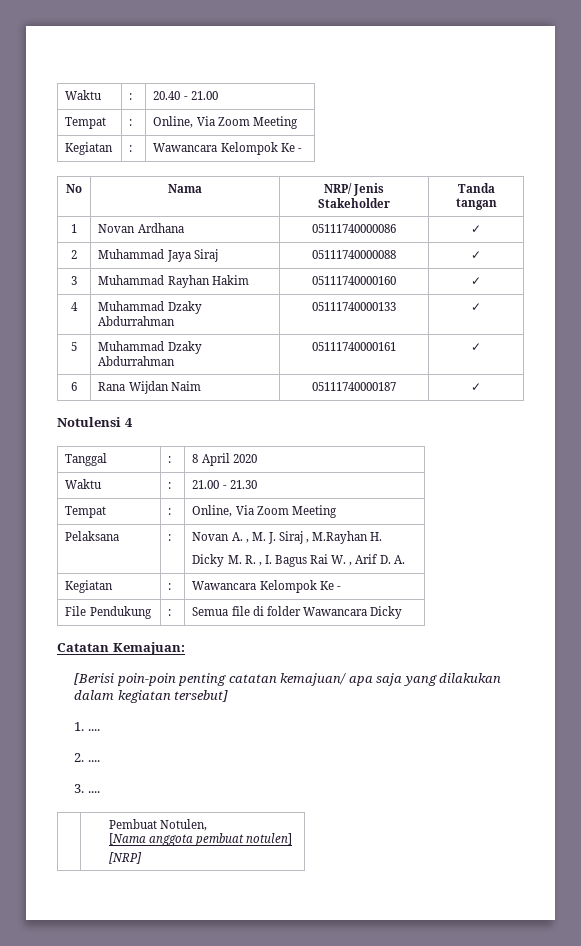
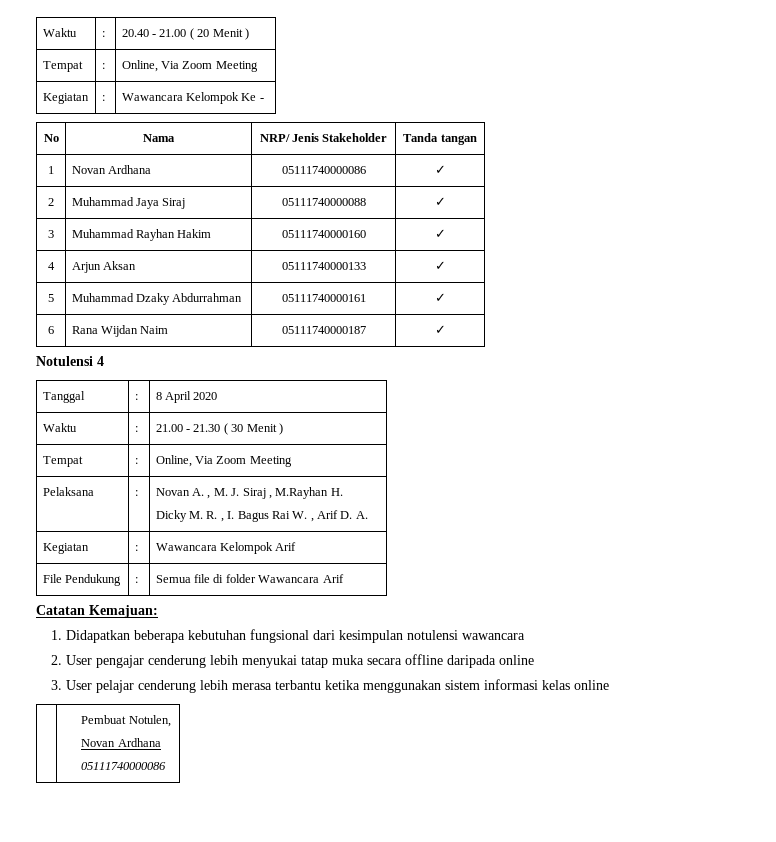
- Waktu | : | 20.40 - 21.00
+ Waktu | : | 20.40 - 21.00 ( 20 Menit )
- 4 | Muhammad Dzaky Abdurrahman | 05111740000133 | ✓
+ 4 | Arjun Aksan | 05111740000133 | ✓
- Waktu | : | 21.00 - 21.30
+ Waktu | : | 21.00 - 21.30 ( 30 Menit )
  Pelaksana | : | Novan A. , M. J. Siraj , M.Rayhan H.
  Dicky M. R. , I. Bagus Rai W. , Arif D. A.
- Kegiatan | : | Wawancara Kelompok Ke -
+ Kegiatan | : | Wawancara Kelompok Arif
- File Pendukung | : | Semua file di folder Wawancara Dicky
+ File Pendukung | : | Semua file di folder Wawancara Arif
- [Berisi poin-poin penting catatan kemajuan/ apa saja yang dilakukan dalam kegiatan tersebut]
- 1. ....
- 2. ....
- 3. ....
+ 1. Didapatkan beberapa kebutuhan fungsional dari kesimpulan notulensi wawancara
+ 2. User pengajar cenderung lebih menyukai tatap muka secara offline daripada online
+ 3. User pelajar cenderung lebih merasa terbantu ketika menggunakan sistem informasi kelas online
  | Pembuat Notulen,
- [Nama anggota pembuat notulen]
- [NRP]
+ Novan Ardhana
+ 05111740000086

